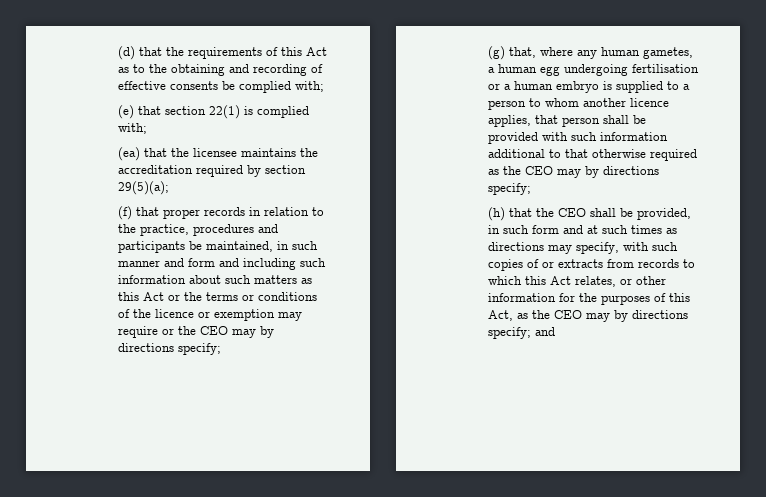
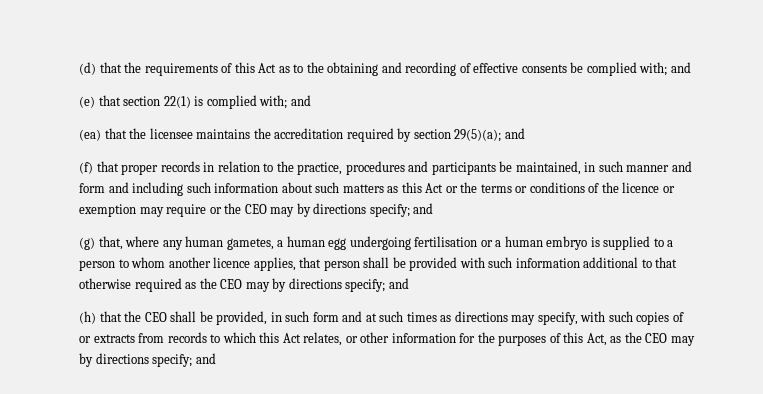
- (d) that the requirements of this Act as to the obtaining and recording of effective consents be complied with;
+ (d) that the requirements of this Act as to the obtaining and recording of effective consents be complied with; and
- (e) that section 22(1) is complied with;
+ (e) that section 22(1) is complied with; and
- (ea) that the licensee maintains the accreditation required by section 29(5)(a);
+ (ea) that the licensee maintains the accreditation required by section 29(5)(a); and
- (f) that proper records in relation to the practice, procedures and participants be maintained, in such manner and form and including such information about such matters as this Act or the terms or conditions of the licence or exemption may require or the CEO may by directions specify;
+ (f) that proper records in relation to the practice, procedures and participants be maintained, in such manner and form and including such information about such matters as this Act or the terms or conditions of the licence or exemption may require or the CEO may by directions specify; and
- (g) that, where any human gametes, a human egg undergoing fertilisation or a human embryo is supplied to a person to whom another licence applies, that person shall be provided with such information additional to that otherwise required as the CEO may by directions specify;
+ (g) that, where any human gametes, a human egg undergoing fertilisation or a human embryo is supplied to a person to whom another licence applies, that person shall be provided with such information additional to that otherwise required as the CEO may by directions specify; and

